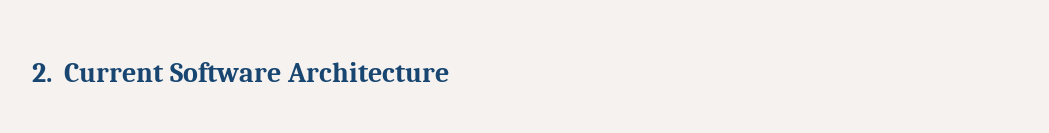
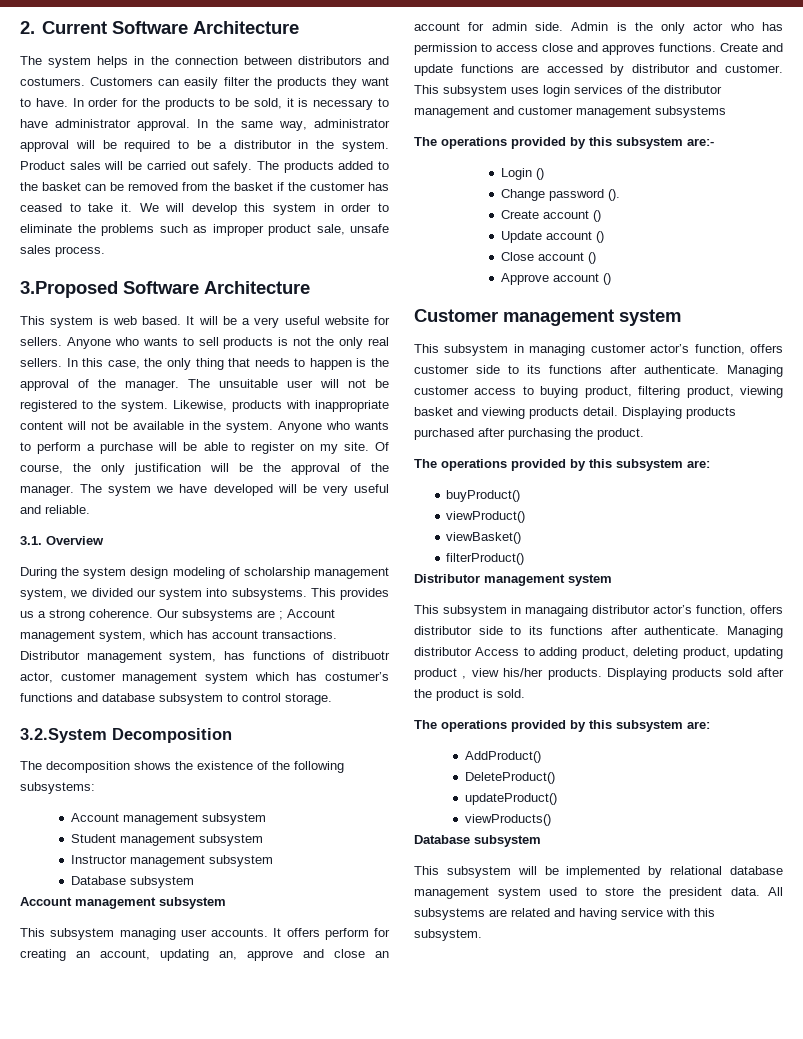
+ The system helps in the connection between distributors and costumers. Customers can easily filter the products they want to have. In order for the products to be sold, it is necessary to have administrator approval. In the same way, administrator approval will be required to be a distributor in the system. Product sales will be carried out safely. The products added to the basket can be removed from the basket if the customer has ceased to take it. We will develop this system in order to eliminate the problems such as improper product sale, unsafe sales process.
+ 3.Proposed Software Architecture
+ This system is web based. It will be a very useful website for sellers. Anyone who wants to sell products is not the only real sellers. In this case, the only thing that needs to happen is the approval of the manager. The unsuitable user will not be registered to the system. Likewise, products with inappropriate content will not be available in the system. Anyone who wants to perform a purchase will be able to register on my site. Of course, the only justification will be the approval of the manager. The system we have developed will be very useful and reliable.
+ 3.1. Overview
+ During the system design modeling of scholarship management system, we divided our system into subsystems. This provides us a strong coherence. Our subsystems are ; Account management system, which has account transactions. Distributor management system, has functions of distribuotr actor, customer management system which has costumer’s functions and database subsystem to control storage.
+ 3.2.System Decomposition
+ The decomposition shows the existence of the following subsystems:
+ Account management subsystem
+ Student management subsystem
+ Instructor management subsystem
+ Database subsystem
+ Account management subsystem
+ This subsystem managing user accounts. It offers perform for creating an account, updating an, approve and close an account for admin side. Admin is the only actor who has permission to access close and approves functions. Create and update functions are accessed by distributor and customer. This subsystem uses login services of the distributor management and customer management subsystems
+ The operations provided by this subsystem are:-
+ Login ()
+ Change password ().
+ Create account ()
+ Update account ()
+ Close account ()
+ Approve account ()
+ Customer management system
+ This subsystem in managing customer actor’s function, offers customer side to its functions after authenticate. Managing customer access to buying product, filtering product, viewing basket and viewing products detail. Displaying products purchased after purchasing the product.
+ The operations provided by this subsystem are:
+ buyProduct()
+ viewProduct()
+ viewBasket()
+ filterProduct()
+ Distributor management system
+ This subsystem in managaing distributor actor’s function, offers distributor side to its functions after authenticate. Managing distributor Access to adding product, deleting product, updating product , view his/her products. Displaying products sold after the product is sold.
+ The operations provided by this subsystem are:
+ AddProduct()
+ DeleteProduct()
+ updateProduct()
+ viewProducts()
+ Database subsystem
+ This subsystem will be implemented by relational database management system used to store the president data. All subsystems are related and having service with this subsystem.

